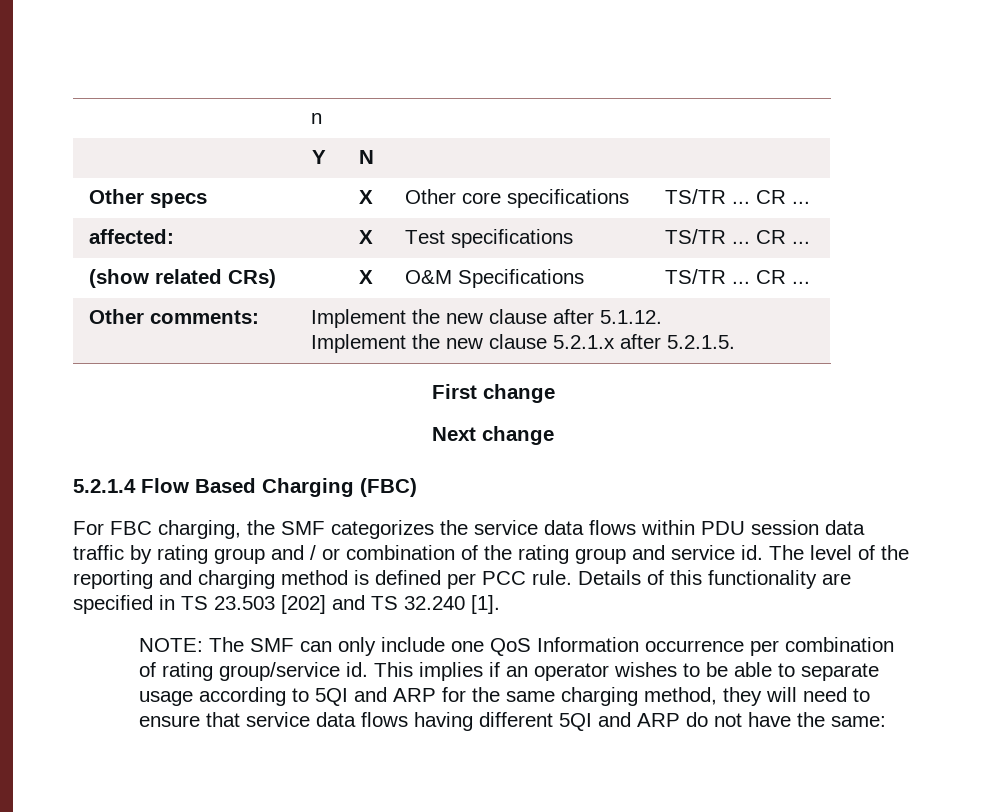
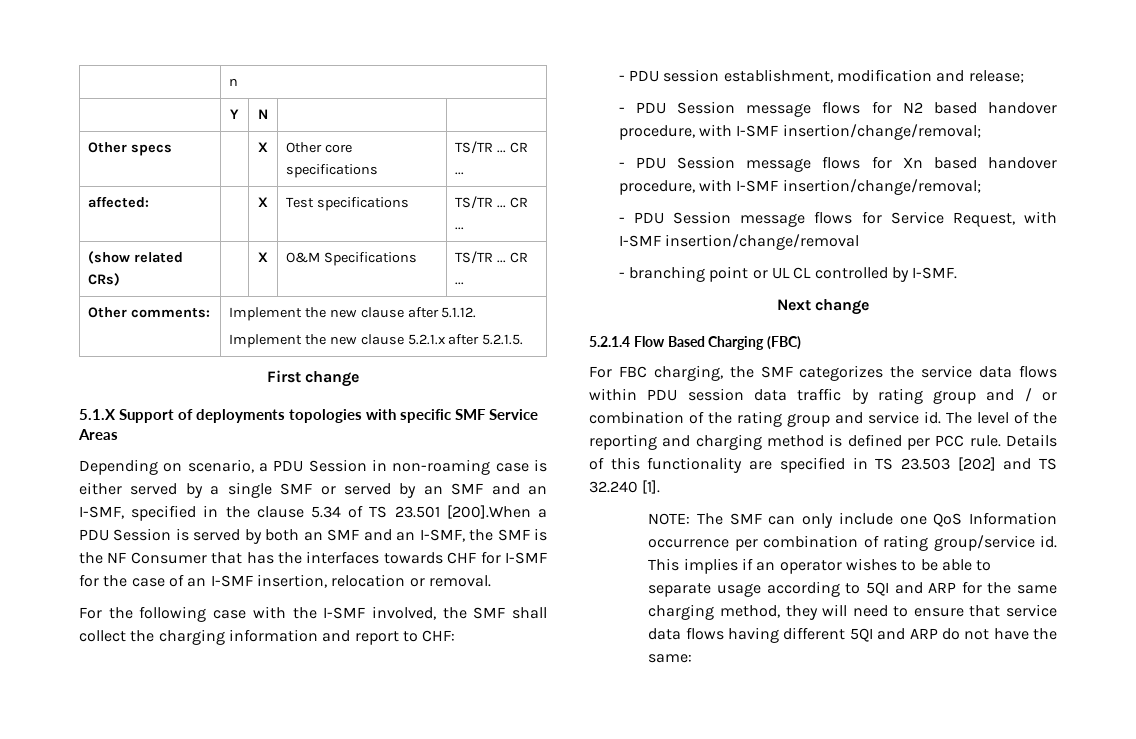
+ 5.1.X Support of deployments topologies with specific SMF Service Areas
+ Depending on scenario, a PDU Session in non-roaming case is either served by a single SMF or served by an SMF and an I-SMF, specified in the clause 5.34 of TS 23.501 [200].When a PDU Session is served by both an SMF and an I-SMF, the SMF is the NF Consumer that has the interfaces towards CHF for I-SMF for the case of an I-SMF insertion, relocation or removal.
+ For the following case with the I-SMF involved, the SMF shall collect the charging information and report to CHF:
+ - PDU session establishment, modification and release;
+ - PDU Session message flows for N2 based handover procedure, with I-SMF insertion/change/removal;
+ - PDU Session message flows for Xn based handover procedure, with I-SMF insertion/change/removal;
+ - PDU Session message flows for Service Request, with I-SMF insertion/change/removal
+ - branching point or UL CL controlled by I-SMF.

